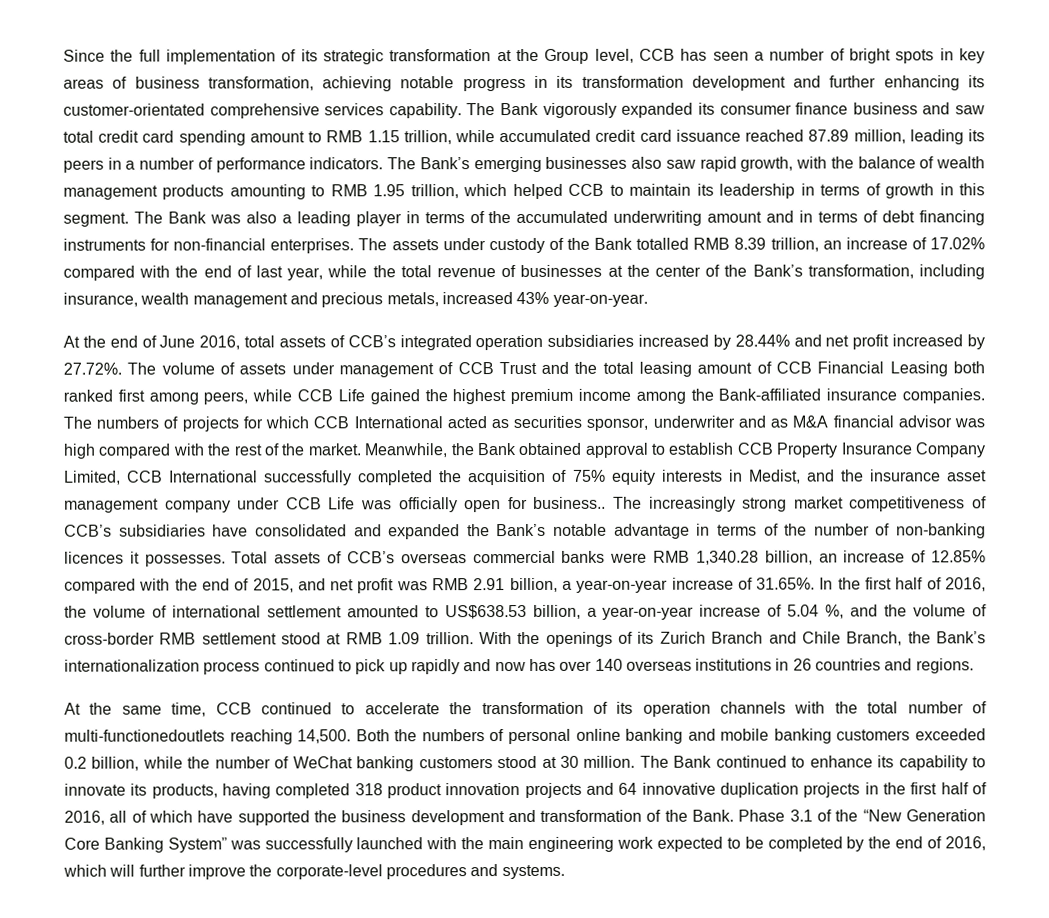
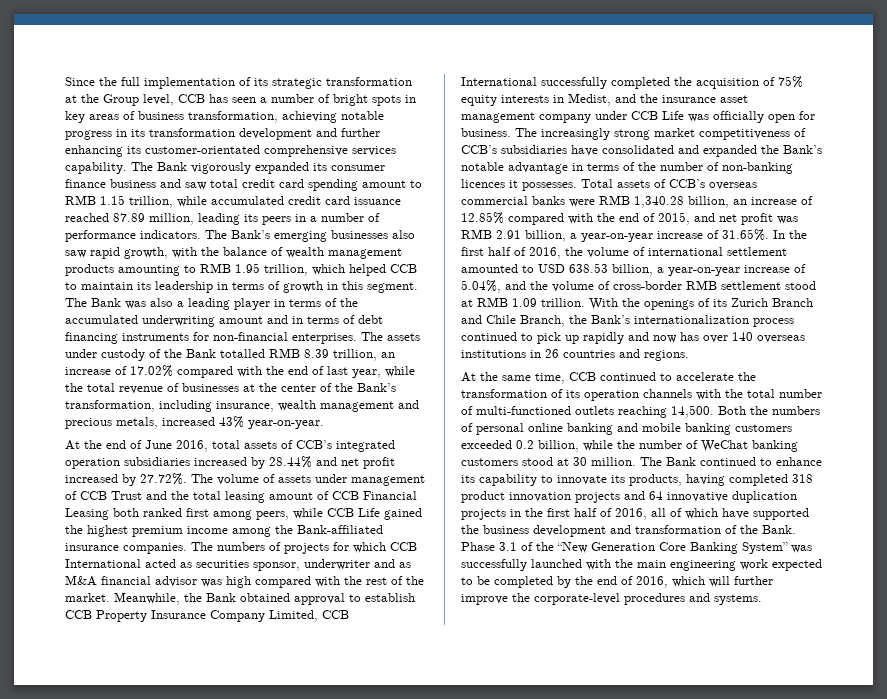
- Meanwhile, the Bank obtained approval to establish CCB Property Insurance Company Limited, CCB International successfully completed the acquisition of 75% equity interests in Medist, and the insurance asset management company under CCB Life was officially open for business..
+ Meanwhile, the Bank obtained approval to establish CCB Property Insurance Company Limited, CCB International successfully completed the acquisition of 75% equity interests in Medist, and the insurance asset management company under CCB Life was officially open for business.
- Total assets of CCB’s overseas commercial banks were RMB 1,340.28 billion, an increase of 12.85% compared with the end of 2015, and net profit was RMB 2.91 billion, a year-on-year increase of 31.65%. In the first half of 2016, the volume of international settlement amounted to US$638.53 billion, a year-on-year increase of 5.04 %, and the volume of cross-border RMB settlement stood at RMB 1.09 trillion.
+ Total assets of CCB’s overseas commercial banks were RMB 1,340.28 billion, an increase of 12.85% compared with the end of 2015, and net profit was RMB 2.91 billion, a year-on-year increase of 31.65%. In the first half of 2016, the volume of international settlement amounted to USD 638.53 billion, a year-on-year increase of 5.04%, and the volume of cross-border RMB settlement stood at RMB 1.09 trillion.
- At the same time, CCB continued to accelerate the transformation of its operation channels with the total number of multi-functionedoutlets reaching 14,500.
+ At the same time, CCB continued to accelerate the transformation of its operation channels with the total number of multi-functioned outlets reaching 14,500.

